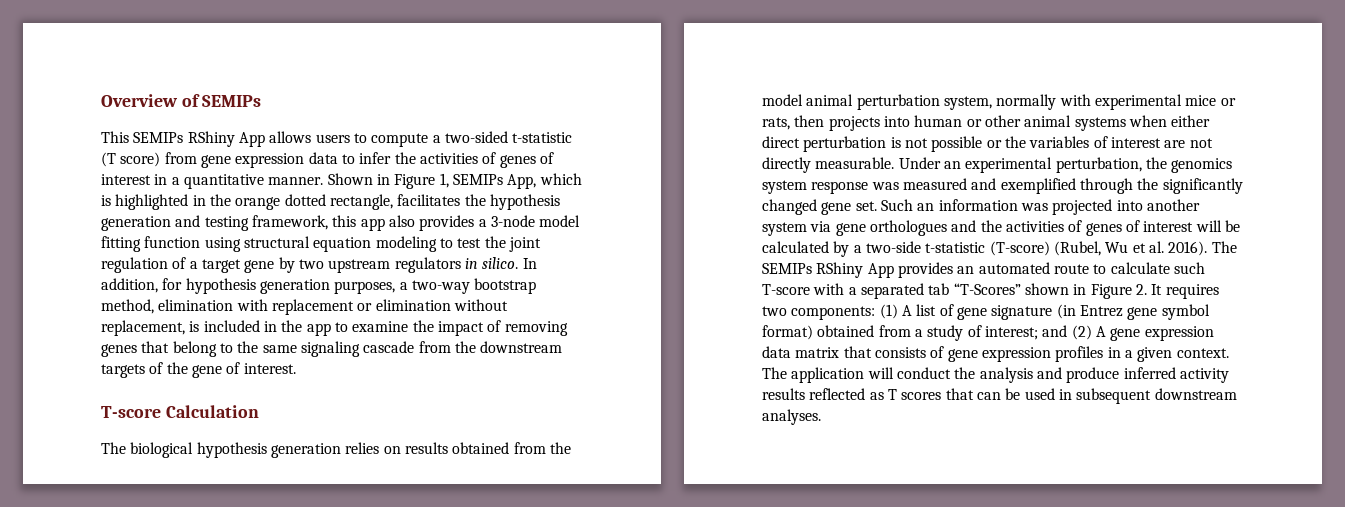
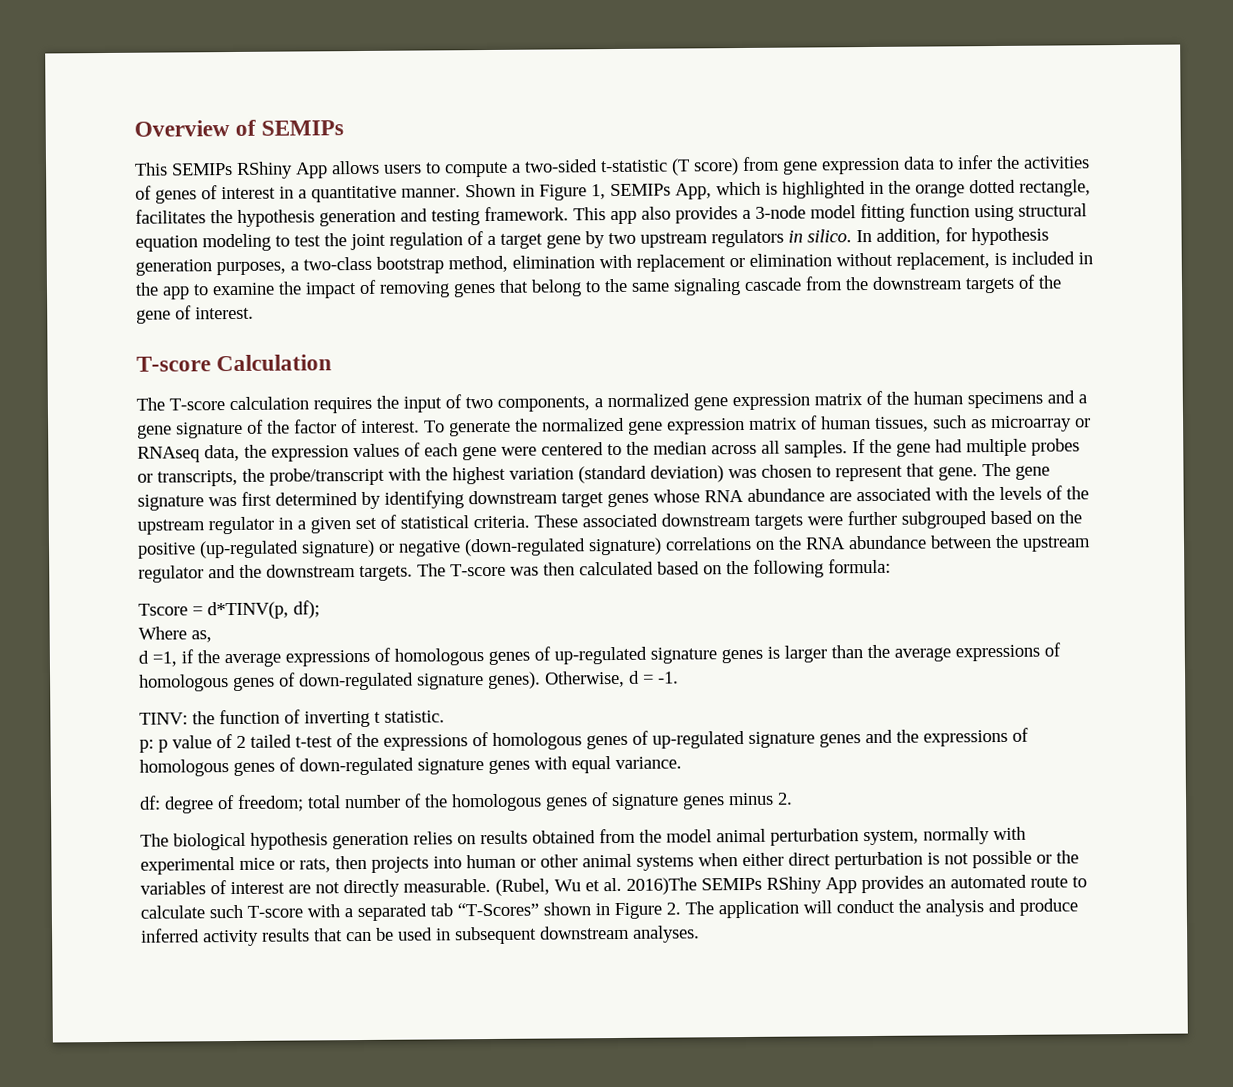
- Shown in Figure 1, SEMIPs App, which is highlighted in the orange dotted rectangle, facilitates the hypothesis generation and testing framework, this app also provides a 3-node model fitting function using structural equation modeling to test the joint regulation of a target gene by two upstream regulators in silico.
+ Shown in Figure 1, SEMIPs App, which is highlighted in the orange dotted rectangle, facilitates the hypothesis generation and testing framework. This app also provides a 3-node model fitting function using structural equation modeling to test the joint regulation of a target gene by two upstream regulators in silico.
- In addition, for hypothesis generation purposes, a two-way bootstrap method, elimination with replacement or elimination without replacement, is included in the app to examine the impact of removing genes that belong to the same signaling cascade from the downstream targets of the gene of interest.
+ In addition, for hypothesis generation purposes, a two-class bootstrap method, elimination with replacement or elimination without replacement, is included in the app to examine the impact of removing genes that belong to the same signaling cascade from the downstream targets of the gene of interest.
+ The T-score calculation requires the input of two components, a normalized gene expression matrix of the human specimens and a gene signature of the factor of interest. To generate the normalized gene expression matrix of human tissues, such as microarray or RNAseq data, the expression values of each gene were centered to the median across all samples. If the gene had multiple probes or transcripts, the probe/transcript with the highest variation (standard deviation) was chosen to represent that gene. The gene signature was first determined by identifying downstream target genes whose RNA abundance are associated with the levels of the upstream regulator in a given set of statistical criteria. These associated downstream targets were further subgrouped based on the positive (up-regulated signature) or negative (down-regulated signature) correlations on the RNA abundance between the upstream regulator and the downstream targets. The T-score was then calculated based on the following formula:
+ Tscore = d*TINV(p, df);
+ Where as,
+ d =1, if the average expressions of homologous genes of up-regulated signature genes is larger than the average expressions of homologous genes of down-regulated signature genes). Otherwise, d = -1.
+ TINV: the function of inverting t statistic.
+ p: p value of 2 tailed t-test of the expressions of homologous genes of up-regulated signature genes and the expressions of homologous genes of down-regulated signature genes with equal variance.
+ df: degree of freedom; total number of the homologous genes of signature genes minus 2.
- Under an experimental perturbation, the genomics system response was measured and exemplified through the significantly changed gene set. Such an information was projected into another system via gene orthologues and the activities of genes of interest will be calculated by a two-side t-statistic (T-score) (Rubel, Wu et al. 2016). The SEMIPs RShiny App provides an automated route to calculate such T-score with a separated tab “T-Scores” shown in Figure 2. It requires two components: (1) A list of gene signature (in Entrez gene symbol format) obtained from a study of interest; and (2) A gene expression data matrix that consists of gene expression profiles in a given context. The application will conduct the analysis and produce inferred activity results reflected as T scores that can be used in subsequent downstream analyses.
+ (Rubel, Wu et al. 2016)The SEMIPs RShiny App provides an automated route to calculate such T-score with a separated tab “T-Scores” shown in Figure 2. The application will conduct the analysis and produce inferred activity results that can be used in subsequent downstream analyses.

